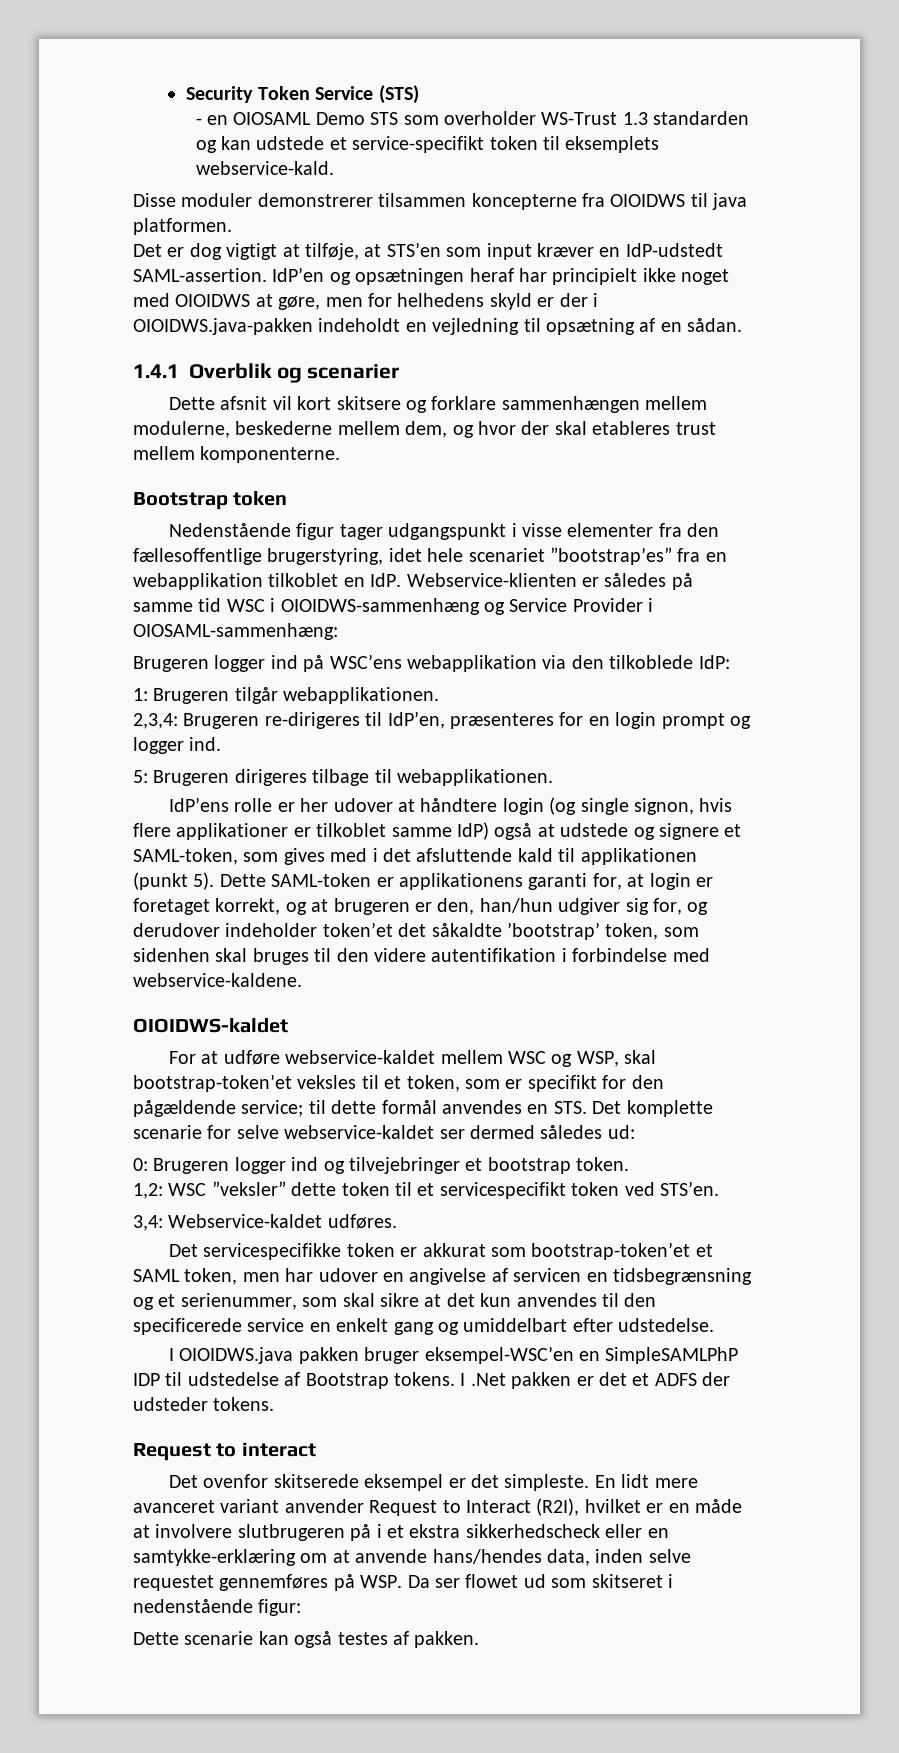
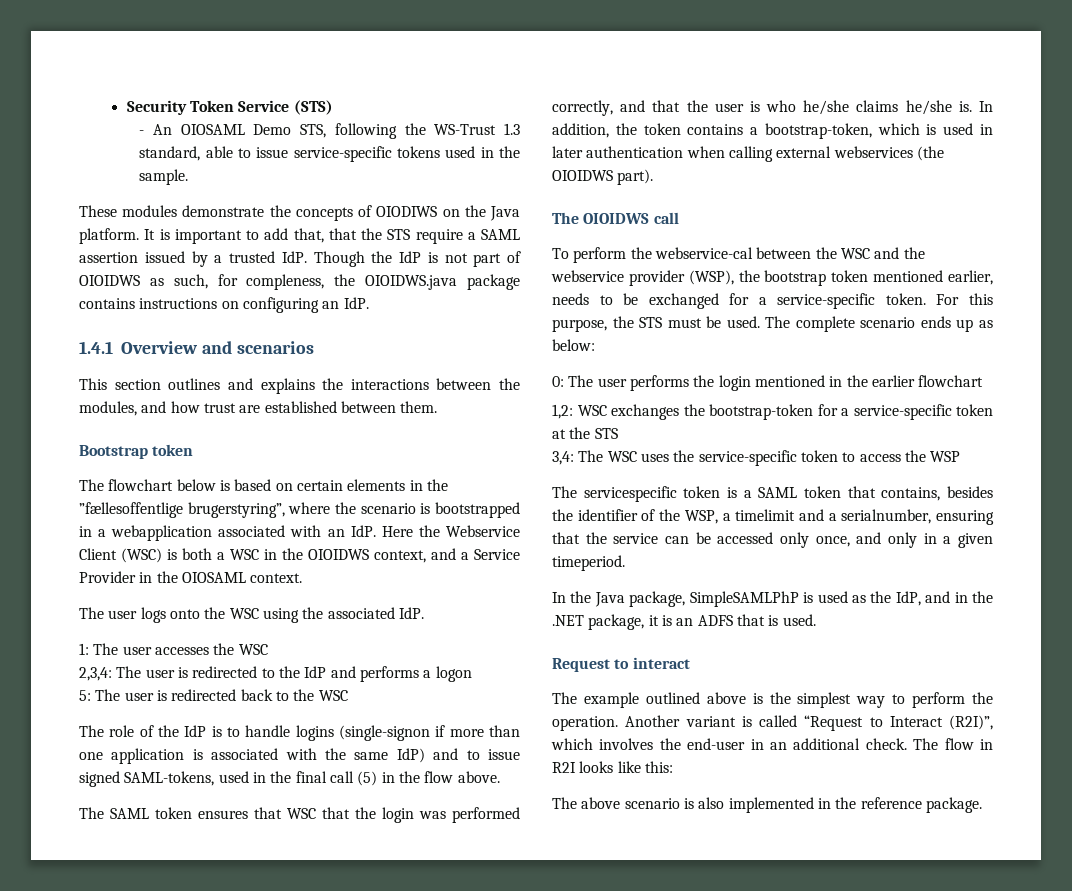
- - en OIOSAML Demo STS som overholder WS-Trust 1.3 standarden og kan udstede et service-specifikt token til eksemplets webservice-kald.
- Disse moduler demonstrerer tilsammen koncepterne fra OIOIDWS til java platformen.
- Det er dog vigtigt at tilføje, at STS’en som input kræver en IdP-udstedt SAML-assertion. IdP’en og opsætningen heraf har principielt ikke noget med OIOIDWS at gøre, men for helhedens skyld er der i OIOIDWS.java-pakken indeholdt en vejledning til opsætning af en sådan.
- 1.4.1 Overblik og scenarier
- Dette afsnit vil kort skitsere og forklare sammenhængen mellem modulerne, beskederne mellem dem, og hvor der skal etableres trust mellem komponenterne.
+ - An OIOSAML Demo STS, following the WS-Trust 1.3 standard, able to issue service-specific tokens used in the sample.
+ These modules demonstrate the concepts of OIODIWS on the Java platform. It is important to add that, that the STS require a SAML assertion issued by a trusted IdP. Though the IdP is not part of OIOIDWS as such, for compleness, the OIOIDWS.java package contains instructions on configuring an IdP.
+ 1.4.1 Overview and scenarios
+ This section outlines and explains the interactions between the modules, and how trust are established between them.
  Bootstrap token
- Nedenstående figur tager udgangspunkt i visse elementer fra den fællesoffentlige brugerstyring, idet hele scenariet ”bootstrap’es” fra en webapplikation tilkoblet en IdP. Webservice-klienten er således på samme tid WSC i OIOIDWS-sammenhæng og Service Provider i OIOSAML-sammenhæng:
- Brugeren logger ind på WSC’ens webapplikation via den tilkoblede IdP:
- 1: Brugeren tilgår webapplikationen.
- 2,3,4: Brugeren re-dirigeres til IdP’en, præsenteres for en login prompt og logger ind.
- 5: Brugeren dirigeres tilbage til webapplikationen.
- IdP’ens rolle er her udover at håndtere login (og single signon, hvis flere applikationer er tilkoblet samme IdP) også at udstede og signere et SAML-token, som gives med i det afsluttende kald til applikationen (punkt 5). Dette SAML-token er applikationens garanti for, at login er foretaget korrekt, og at brugeren er den, han/hun udgiver sig for, og derudover indeholder token’et det såkaldte ’bootstrap’ token, som sidenhen skal bruges til den videre autentifikation i forbindelse med webservice-kaldene.
- OIOIDWS-kaldet
- For at udføre webservice-kaldet mellem WSC og WSP, skal bootstrap-token’et veksles til et token, som er specifikt for den pågældende service; til dette formål anvendes en STS. Det komplette scenarie for selve webservice-kaldet ser dermed således ud:
- 0: Brugeren logger ind og tilvejebringer et bootstrap token.
- 1,2: WSC ”veksler” dette token til et servicespecifikt token ved STS’en.
- 3,4: Webservice-kaldet udføres.
- Det servicespecifikke token er akkurat som bootstrap-token’et et SAML token, men har udover en angivelse af servicen en tidsbegrænsning og et serienummer, som skal sikre at det kun anvendes til den specificerede service en enkelt gang og umiddelbart efter udstedelse.
- I OIOIDWS.java pakken bruger eksempel-WSC’en en SimpleSAMLPhP IDP til udstedelse af Bootstrap tokens. I .Net pakken er det et ADFS der udsteder tokens.
+ The flowchart below is based on certain elements in the ”fællesoffentlige brugerstyring”, where the scenario is bootstrapped in a webapplication associated with an IdP. Here the Webservice Client (WSC) is both a WSC in the OIOIDWS context, and a Service Provider in the OIOSAML context.
+ The user logs onto the WSC using the associated IdP.
+ 1: The user accesses the WSC
+ 2,3,4: The user is redirected to the IdP and performs a logon
+ 5: The user is redirected back to the WSC
+ The role of the IdP is to handle logins (single-signon if more than one application is associated with the same IdP) and to issue signed SAML-tokens, used in the final call (5) in the flow above.
+ The SAML token ensures that WSC that the login was performed correctly, and that the user is who he/she claims he/she is. In addition, the token contains a bootstrap-token, which is used in later authentication when calling external webservices (the OIOIDWS part).
+ The OIOIDWS call
+ To perform the webservice-cal between the WSC and the webservice provider (WSP), the bootstrap token mentioned earlier, needs to be exchanged for a service-specific token. For this purpose, the STS must be used. The complete scenario ends up as below:
+ 0: The user performs the login mentioned in the earlier flowchart
+ 1,2: WSC exchanges the bootstrap-token for a service-specific token at the STS
+ 3,4: The WSC uses the service-specific token to access the WSP
+ The servicespecific token is a SAML token that contains, besides the identifier of the WSP, a timelimit and a serialnumber, ensuring that the service can be accessed only once, and only in a given timeperiod.
+ In the Java package, SimpleSAMLPhP is used as the IdP, and in the .NET package, it is an ADFS that is used.
  Request to interact
- Det ovenfor skitserede eksempel er det simpleste. En lidt mere avanceret variant anvender Request to Interact (R2I), hvilket er en måde at involvere slutbrugeren på i et ekstra sikkerhedscheck eller en samtykke-erklæring om at anvende hans/hendes data, inden selve requestet gennemføres på WSP. Da ser flowet ud som skitseret i nedenstående figur:
- Dette scenarie kan også testes af pakken.
+ The example outlined above is the simplest way to perform the operation. Another variant is called “Request to Interact (R2I)”, which involves the end-user in an additional check. The flow in R2I looks like this:
+ The above scenario is also implemented in the reference package.

